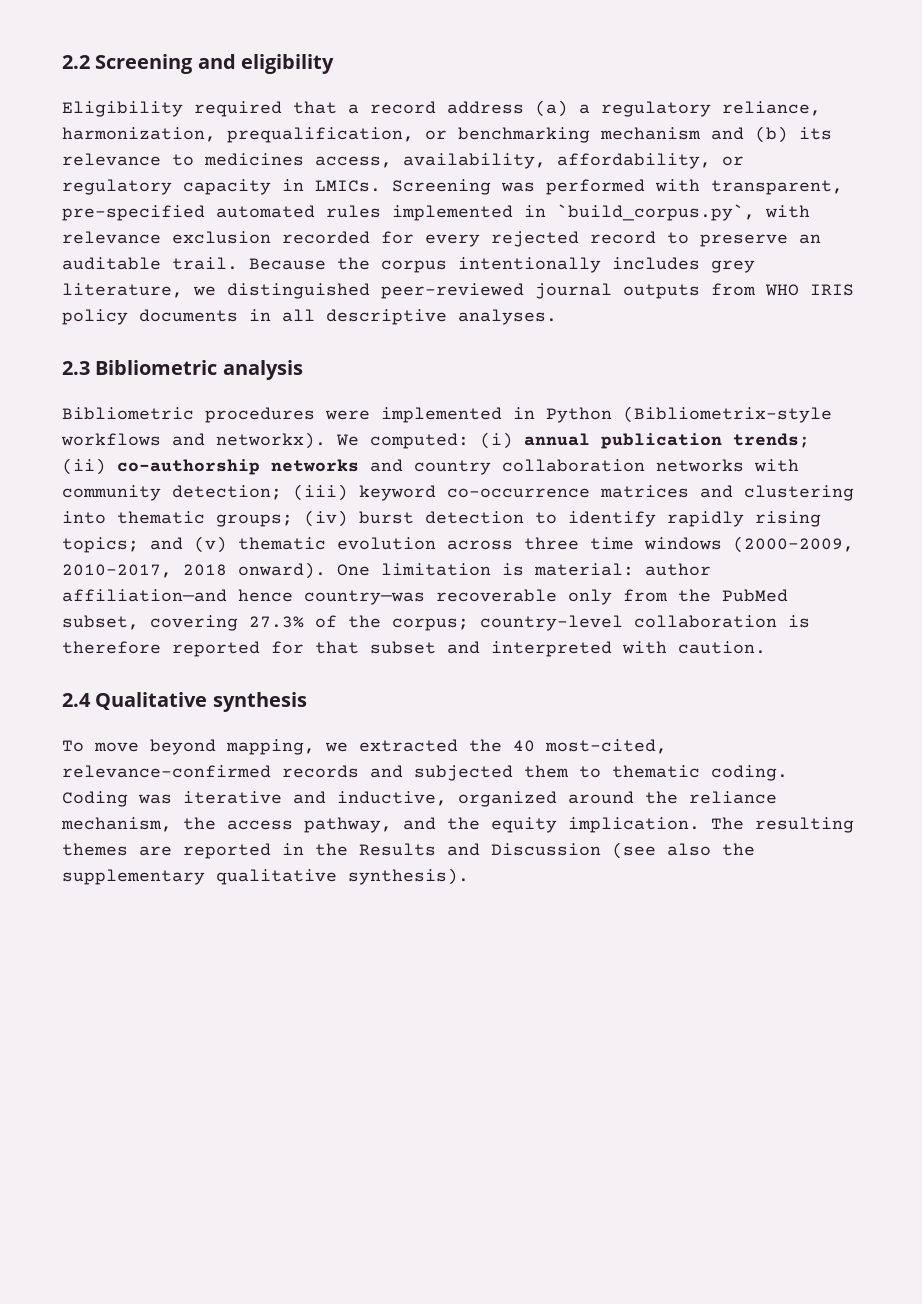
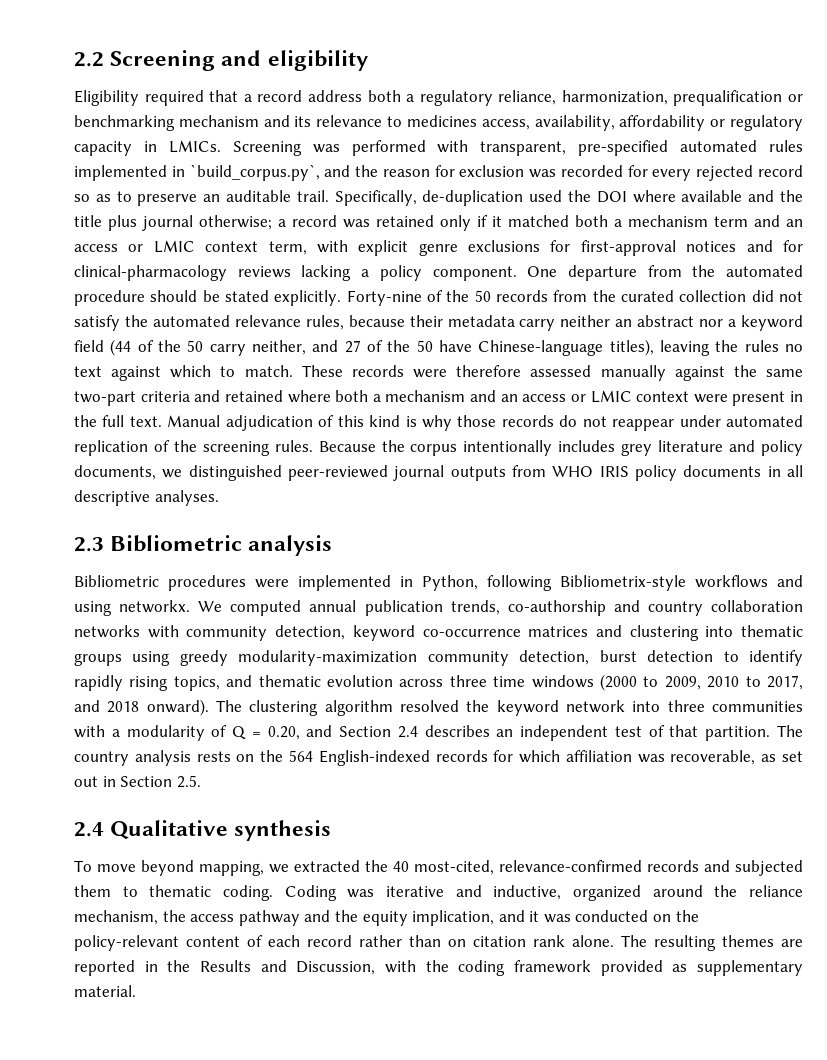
- Eligibility required that a record address (a) a regulatory reliance, harmonization, prequalification, or benchmarking mechanism and (b) its relevance to medicines access, availability, affordability, or regulatory capacity in LMICs.
+ Eligibility required that a record address both a regulatory reliance, harmonization, prequalification or benchmarking mechanism and its relevance to medicines access, availability, affordability or regulatory capacity in LMICs.
- Screening was performed with transparent, pre-specified automated rules implemented in `build_corpus.py`, with relevance exclusion recorded for every rejected record to preserve an auditable trail.
+ Screening was performed with transparent, pre-specified automated rules implemented in `build_corpus.py`, and the reason for exclusion was recorded for every rejected record so as to preserve an auditable trail.
+ Specifically, de-duplication used the DOI where available and the title plus journal otherwise; a record was retained only if it matched both a mechanism term and an access or LMIC context term, with explicit genre exclusions for first-approval notices and for clinical-pharmacology reviews lacking a policy component. One departure from the automated procedure should be stated explicitly. Forty-nine of the 50 records from the curated collection did not satisfy the automated relevance rules, because their metadata carry neither an abstract nor a keyword field (44 of the 50 carry neither, and 27 of the 50 have Chinese-language titles), leaving the rules no text against which to match. These records were therefore assessed manually against the same two-part criteria and retained where both a mechanism and an access or LMIC context were present in the full text. Manual adjudication of this kind is why those records do not reappear under automated replication of the screening rules.
- Because the corpus intentionally includes grey literature, we distinguished peer-reviewed journal outputs from WHO IRIS policy documents in all descriptive analyses.
+ Because the corpus intentionally includes grey literature and policy documents, we distinguished peer-reviewed journal outputs from WHO IRIS policy documents in all descriptive analyses.
- Bibliometric procedures were implemented in Python (Bibliometrix-style workflows and networkx). We computed: (i) annual publication trends; (ii) co-authorship networks and country collaboration networks with community detection; (iii) keyword co-occurrence matrices and clustering into thematic groups; (iv) burst detection to identify rapidly rising topics; and (v) thematic evolution across three time windows (2000–2009, 2010–2017, 2018 onward). One limitation is material: author affiliation—and hence country—was recoverable only from the PubMed subset, covering 27.3% of the corpus; country-level collaboration is therefore reported for that subset and interpreted with caution.
+ Bibliometric procedures were implemented in Python, following Bibliometrix-style workflows and using networkx. We computed annual publication trends, co-authorship and country collaboration networks with community detection, keyword co-occurrence matrices and clustering into thematic groups using greedy modularity-maximization community detection, burst detection to identify rapidly rising topics, and thematic evolution across three time windows (2000 to 2009, 2010 to 2017, and 2018 onward). The clustering algorithm resolved the keyword network into three communities with a modularity of Q = 0.20, and Section 2.4 describes an independent test of that partition. The country analysis rests on the 564 English-indexed records for which affiliation was recoverable, as set out in Section 2.5.
- Coding was iterative and inductive, organized around the reliance mechanism, the access pathway, and the equity implication.
+ Coding was iterative and inductive, organized around the reliance mechanism, the access pathway and the equity implication, and it was conducted on the policy-relevant content of each record rather than on citation rank alone.
- The resulting themes are reported in the Results and Discussion (see also the supplementary qualitative synthesis).
+ The resulting themes are reported in the Results and Discussion, with the coding framework provided as supplementary material.

